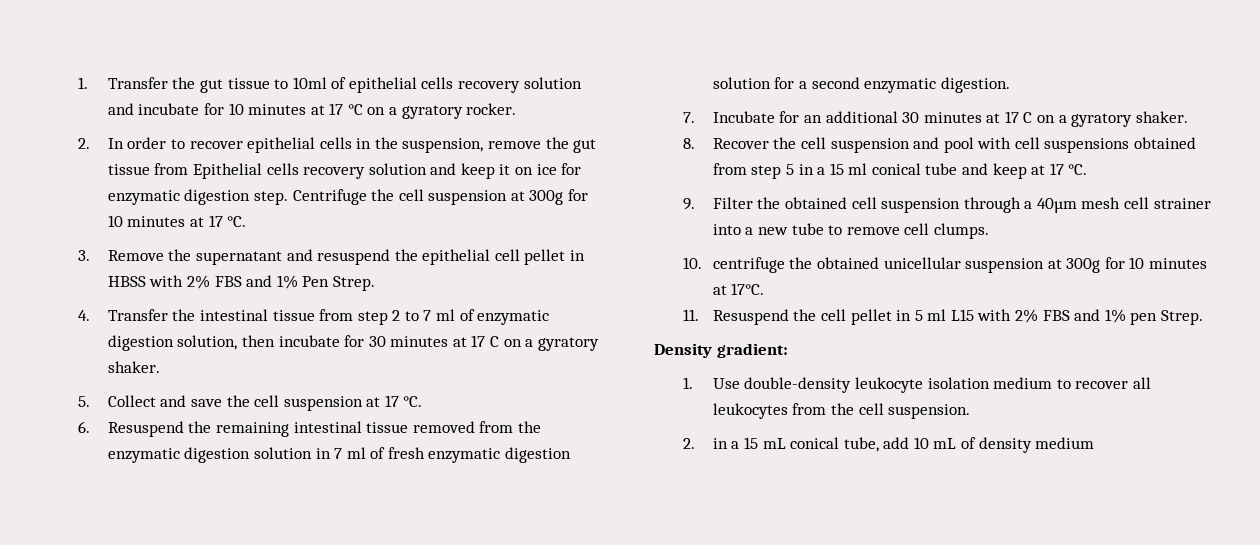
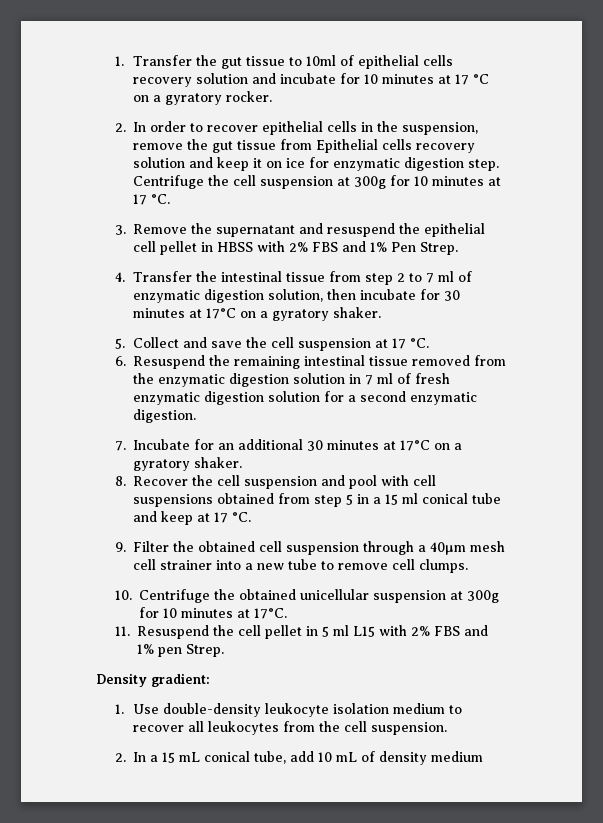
- 4. Transfer the intestinal tissue from step 2 to 7 ml of enzymatic digestion solution, then incubate for 30 minutes at 17 C on a gyratory shaker.
+ 4. Transfer the intestinal tissue from step 2 to 7 ml of enzymatic digestion solution, then incubate for 30 minutes at 17°C on a gyratory shaker.
- 7. Incubate for an additional 30 minutes at 17 C on a gyratory shaker.
+ 7. Incubate for an additional 30 minutes at 17°C on a gyratory shaker.
- 10. centrifuge the obtained unicellular suspension at 300g for 10 minutes at 17°C.
+ 10. Centrifuge the obtained unicellular suspension at 300g for 10 minutes at 17°C.
- 2. in a 15 mL conical tube, add 10 mL of density medium
+ 2. In a 15 mL conical tube, add 10 mL of density medium

